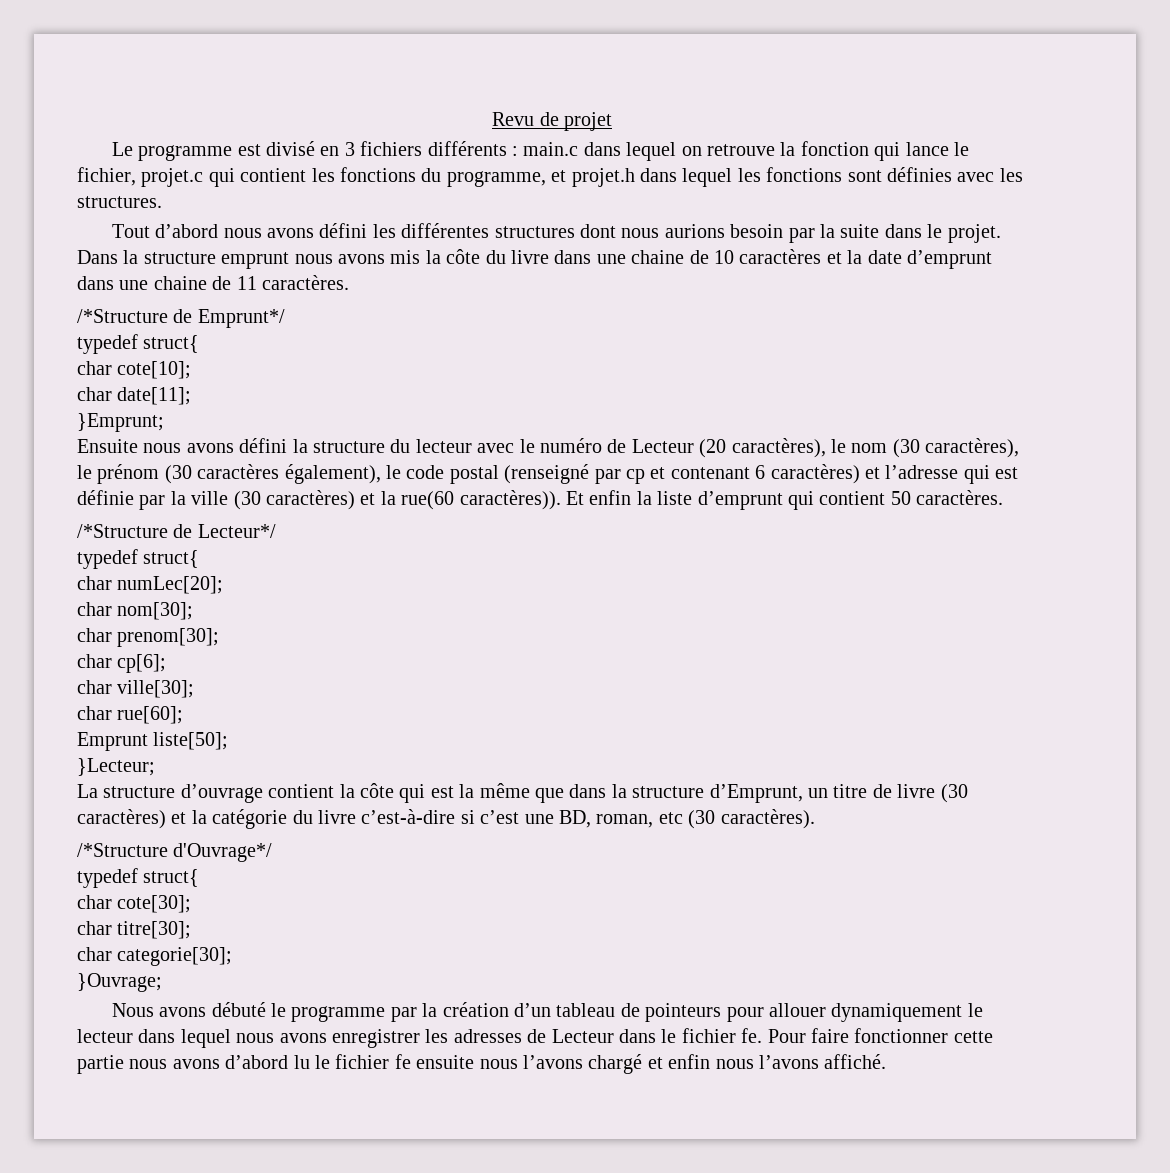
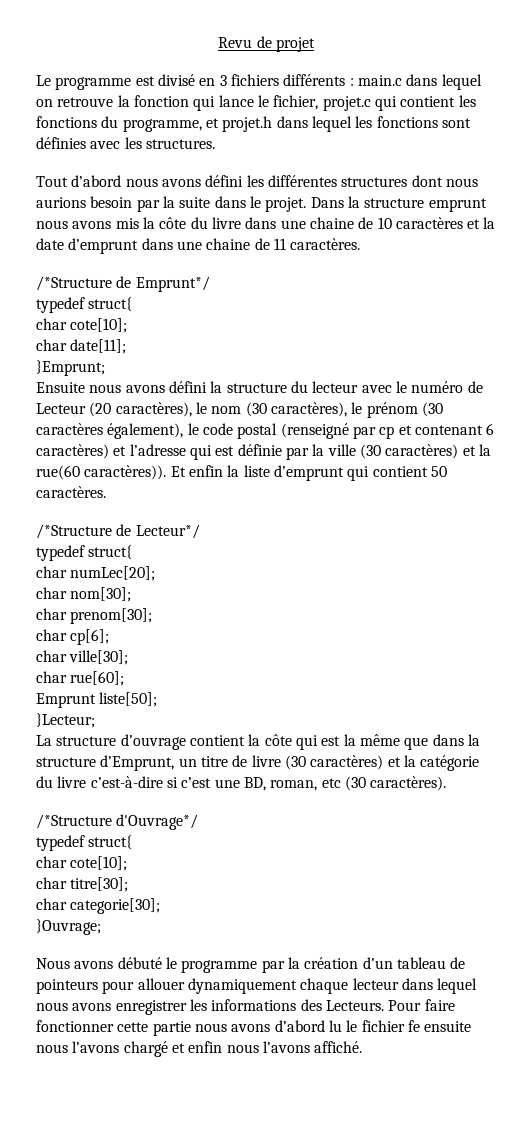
  /*Structure d'Ouvrage*/
  typedef struct{
- char cote[30];
+ char cote[10];
- Nous avons débuté le programme par la création d’un tableau de pointeurs pour allouer dynamiquement le lecteur dans lequel nous avons enregistrer les adresses de Lecteur dans le fichier fe.
+ Nous avons débuté le programme par la création d’un tableau de pointeurs pour allouer dynamiquement chaque lecteur dans lequel nous avons enregistrer les informations des Lecteurs.

